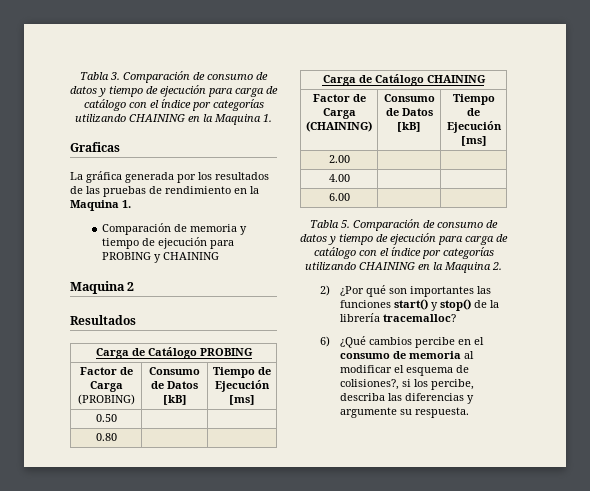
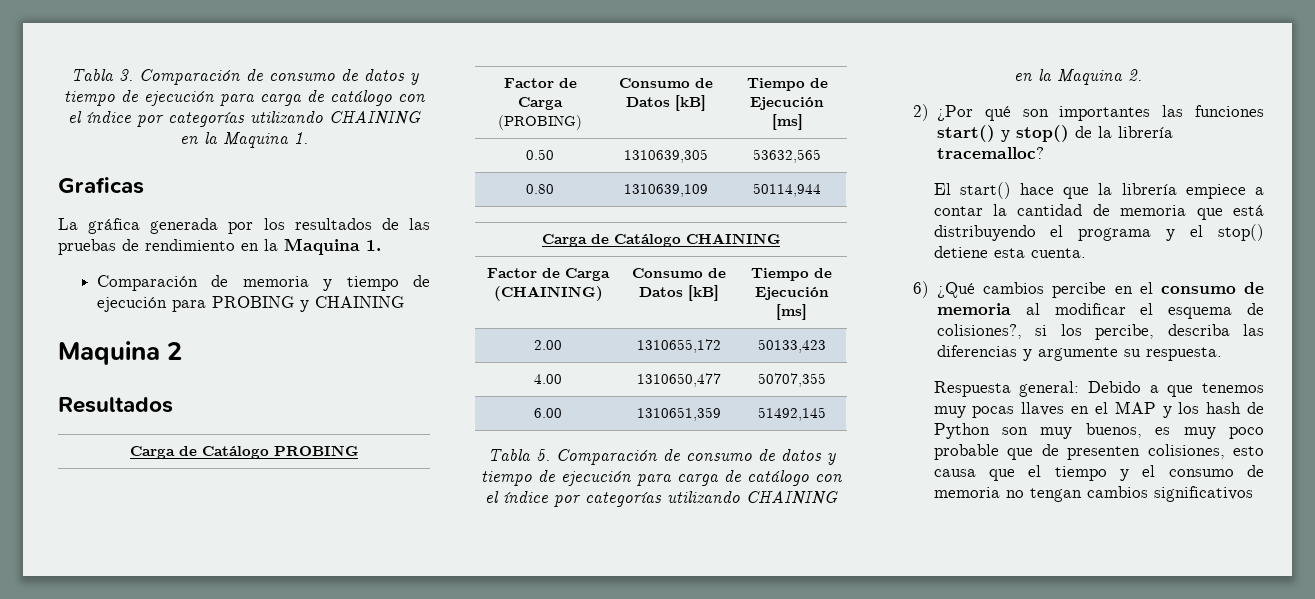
- 0.50 | |
+ 0.50 | 1310639,305 | 53632,565
- 0.80 | |
+ 0.80 | 1310639,109 | 50114,944
- 2.00 | |
+ 2.00 | 1310655,172 | 50133,423
- 4.00 | |
+ 4.00 | 1310650,477 | 50707,355
- 6.00 | |
+ 6.00 | 1310651,359 | 51492,145
+ El start() hace que la librería empiece a contar la cantidad de memoria que está distribuyendo el programa y el stop() detiene esta cuenta.
+ Respuesta general: Debido a que tenemos muy pocas llaves en el MAP y los hash de Python son muy buenos, es muy poco probable que de presenten colisiones, esto causa que el tiempo y el consumo de memoria no tengan cambios significativos

